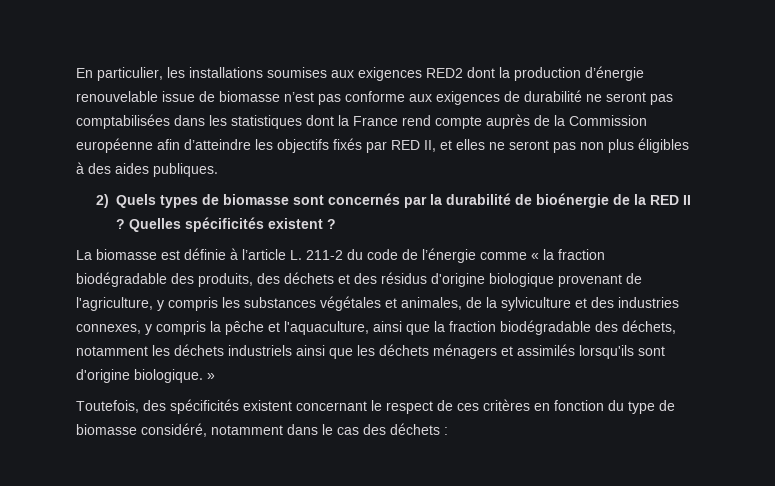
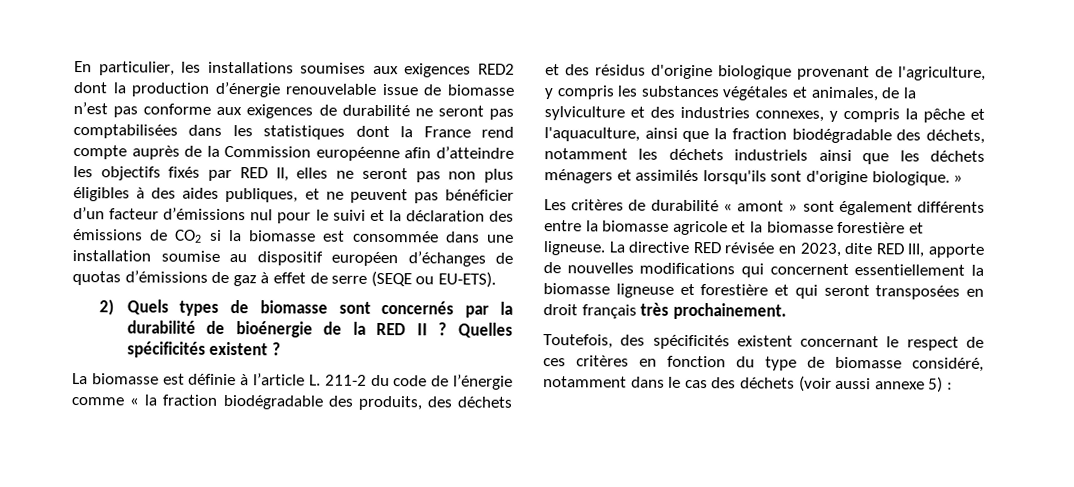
- En particulier, les installations soumises aux exigences RED2 dont la production d’énergie renouvelable issue de biomasse n’est pas conforme aux exigences de durabilité ne seront pas comptabilisées dans les statistiques dont la France rend compte auprès de la Commission européenne afin d’atteindre les objectifs fixés par RED II, et elles ne seront pas non plus éligibles à des aides publiques.
+ En particulier, les installations soumises aux exigences RED2 dont la production d’énergie renouvelable issue de biomasse n’est pas conforme aux exigences de durabilité ne seront pas comptabilisées dans les statistiques dont la France rend compte auprès de la Commission européenne afin d’atteindre les objectifs fixés par RED II, elles ne seront pas non plus éligibles à des aides publiques, et ne peuvent pas bénéficier d’un facteur d’émissions nul pour le suivi et la déclaration des émissions de CO2 si la biomasse est consommée dans une installation soumise au dispositif européen d’échanges de quotas d’émissions de gaz à effet de serre (SEQE ou EU-ETS).
+ Les critères de durabilité « amont » sont également différents entre la biomasse agricole et la biomasse forestière et ligneuse. La directive RED révisée en 2023, dite RED III, apporte de nouvelles modifications qui concernent essentiellement la biomasse ligneuse et forestière et qui seront transposées en droit français très prochainement.
- Toutefois, des spécificités existent concernant le respect de ces critères en fonction du type de biomasse considéré, notamment dans le cas des déchets :
+ Toutefois, des spécificités existent concernant le respect de ces critères en fonction du type de biomasse considéré, notamment dans le cas des déchets (voir aussi annexe 5) :

